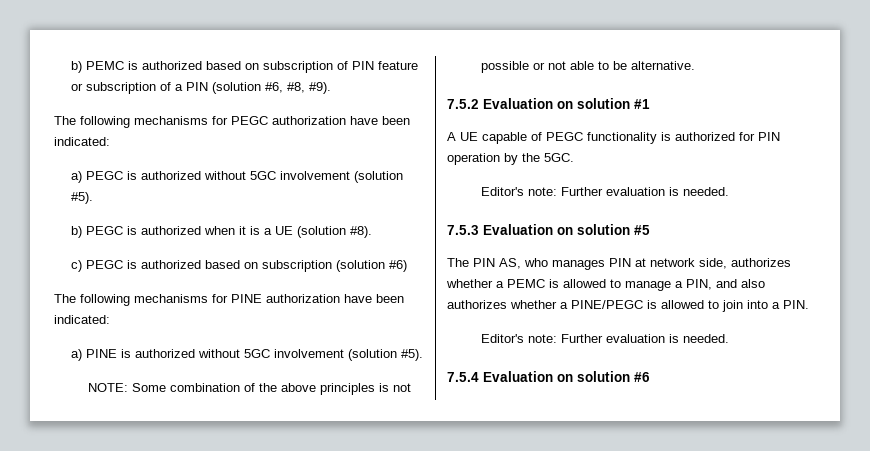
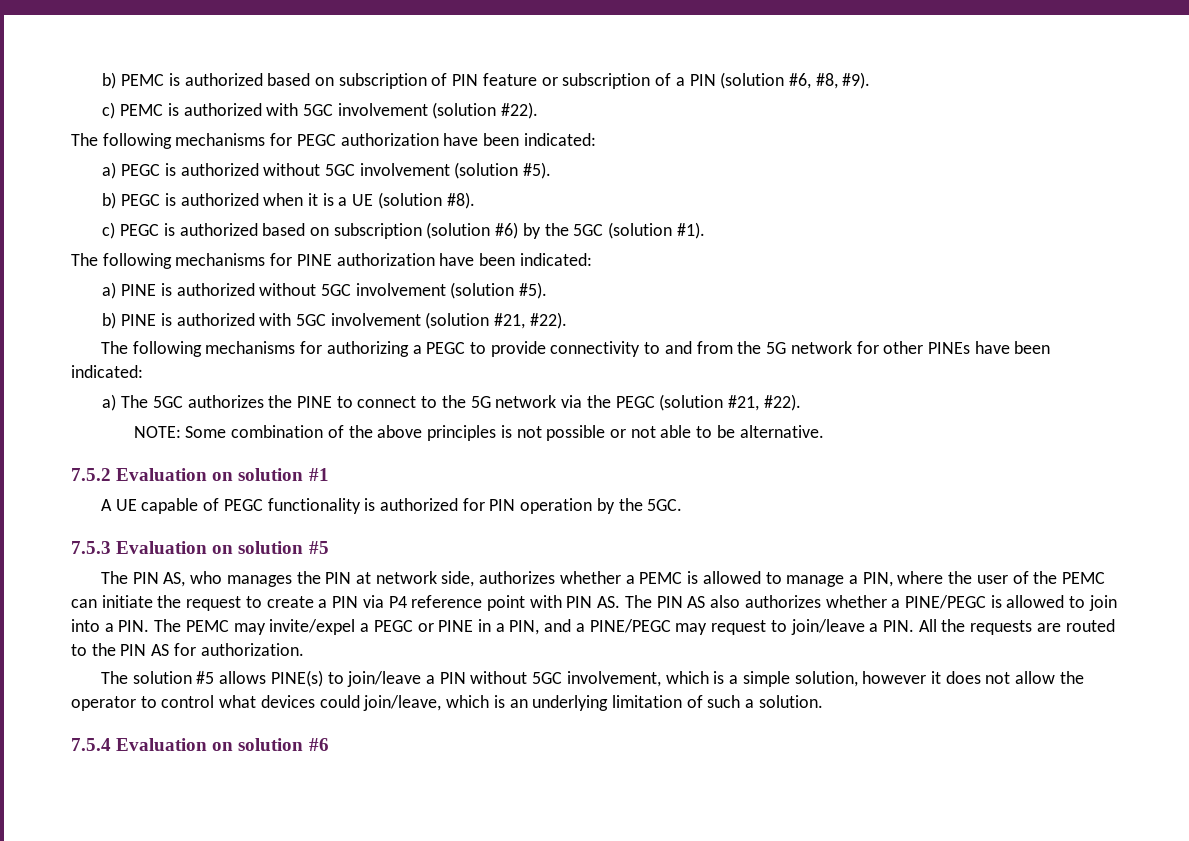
+ c) PEMC is authorized with 5GC involvement (solution #22).
- c) PEGC is authorized based on subscription (solution #6)
+ c) PEGC is authorized based on subscription (solution #6) by the 5GC (solution #1).
+ b) PINE is authorized with 5GC involvement (solution #21, #22).
+ The following mechanisms for authorizing a PEGC to provide connectivity to and from the 5G network for other PINEs have been indicated:
+ a) The 5GC authorizes the PINE to connect to the 5G network via the PEGC (solution #21, #22).
  A UE capable of PEGC functionality is authorized for PIN operation by the 5GC.
- Editor's note: Further evaluation is needed.
- The PIN AS, who manages PIN at network side, authorizes whether a PEMC is allowed to manage a PIN, and also authorizes whether a PINE/PEGC is allowed to join into a PIN.
- Editor's note: Further evaluation is needed.
+ The PIN AS, who manages the PIN at network side, authorizes whether a PEMC is allowed to manage a PIN, where the user of the PEMC can initiate the request to create a PIN via P4 reference point with PIN AS. The PIN AS also authorizes whether a PINE/PEGC is allowed to join into a PIN. The PEMC may invite/expel a PEGC or PINE in a PIN, and a PINE/PEGC may request to join/leave a PIN. All the requests are routed to the PIN AS for authorization.
+ The solution #5 allows PINE(s) to join/leave a PIN without 5GC involvement, which is a simple solution, however it does not allow the operator to control what devices could join/leave, which is an underlying limitation of such a solution.

